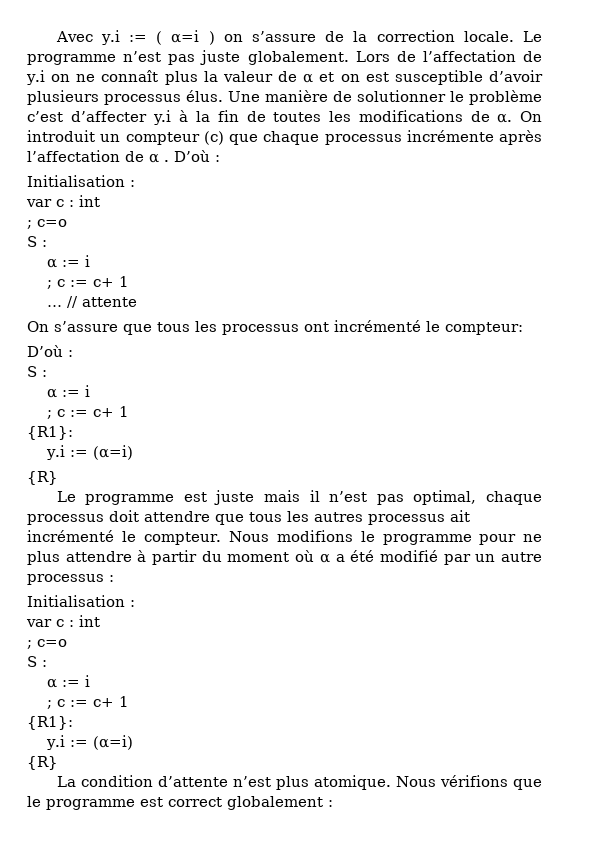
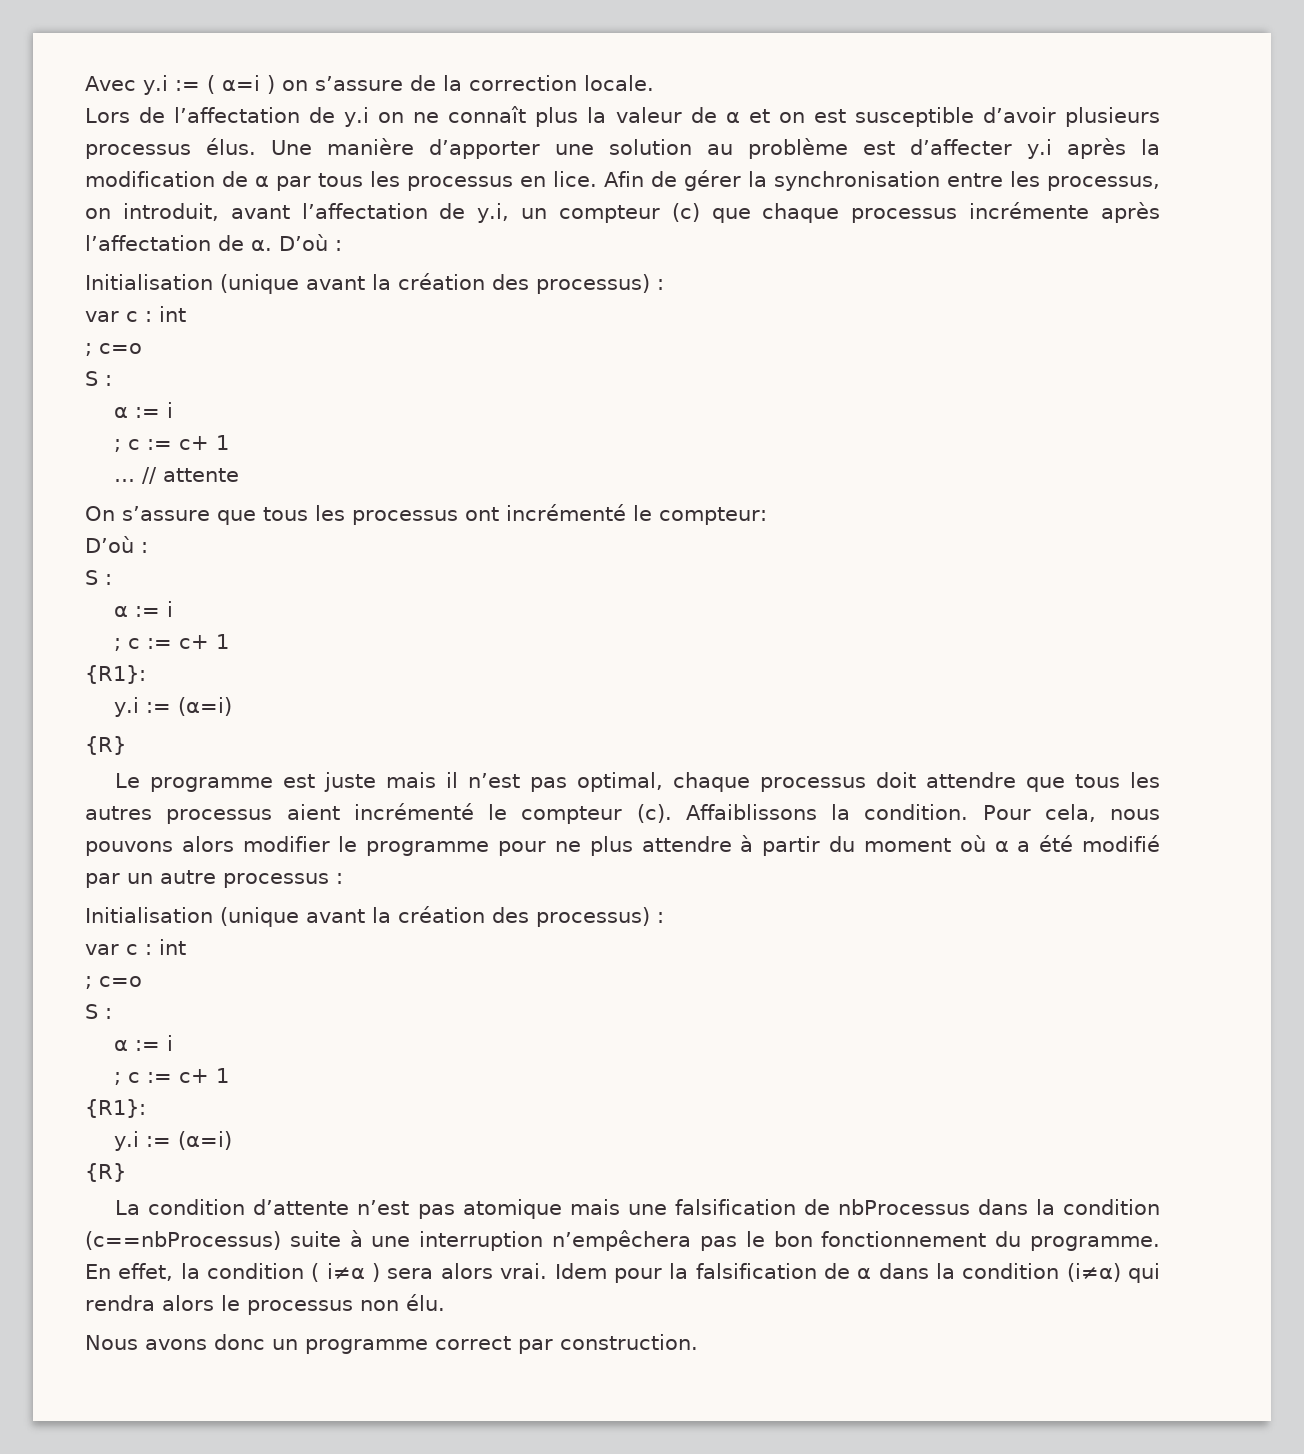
- Avec y.i := ( α=i ) on s’assure de la correction locale. Le programme n’est pas juste globalement. Lors de l’affectation de y.i on ne connaît plus la valeur de α et on est susceptible d’avoir plusieurs processus élus.
+ Avec y.i := ( α=i ) on s’assure de la correction locale.
+ Lors de l’affectation de y.i on ne connaît plus la valeur de α et on est susceptible d’avoir plusieurs processus élus.
- Une manière de solutionner le problème c’est d’affecter y.i à la fin de toutes les modifications de α. On introduit un compteur (c) que chaque processus incrémente après l’affectation de α . D’où :
- Initialisation :
+ Une manière d’apporter une solution au problème est d’affecter y.i après la modification de α par tous les processus en lice. Afin de gérer la synchronisation entre les processus, on introduit, avant l’affectation de y.i, un compteur (c) que chaque processus incrémente après l’affectation de α. D’où :
+ Initialisation (unique avant la création des processus) :
- Le programme est juste mais il n’est pas optimal, chaque processus doit attendre que tous les autres processus ait incrémenté le compteur. Nous modifions le programme pour ne plus attendre à partir du moment où α a été modifié par un autre processus :
- Initialisation :
+ Le programme est juste mais il n’est pas optimal, chaque processus doit attendre que tous les autres processus aient incrémenté le compteur (c). Affaiblissons la condition. Pour cela, nous pouvons alors modifier le programme pour ne plus attendre à partir du moment où α a été modifié par un autre processus :
+ Initialisation (unique avant la création des processus) :
- La condition d’attente n’est plus atomique. Nous vérifions que le programme est correct globalement :
+ La condition d’attente n’est pas atomique mais une falsification de nbProcessus dans la condition (c==nbProcessus) suite à une interruption n’empêchera pas le bon fonctionnement du programme. En effet, la condition ( i≠α ) sera alors vrai. Idem pour la falsification de α dans la condition (i≠α) qui rendra alors le processus non élu.
+ Nous avons donc un programme correct par construction.

